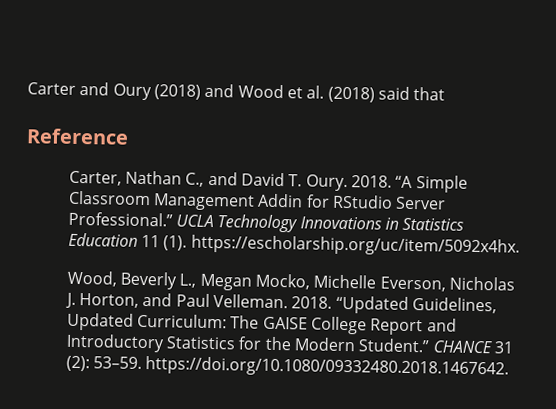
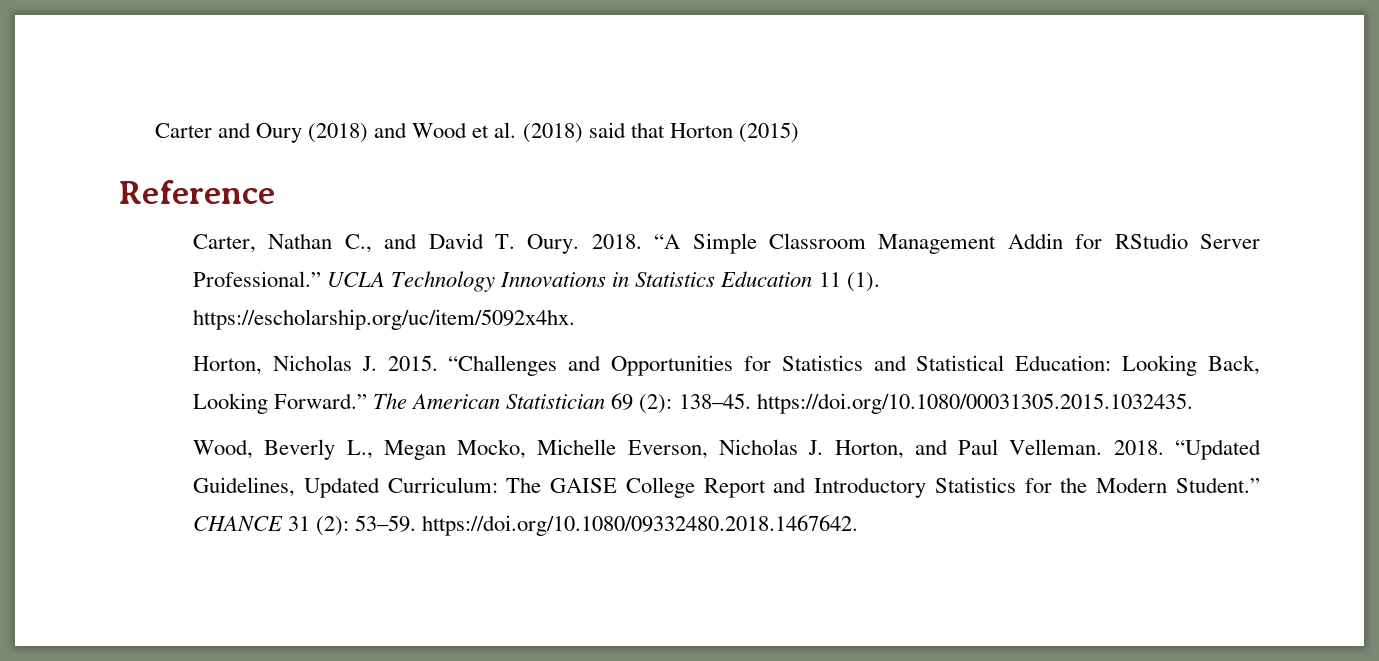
- Carter and Oury (2018) and Wood et al. (2018) said that
+ Carter and Oury (2018) and Wood et al. (2018) said that Horton (2015)
+ Horton, Nicholas J. 2015. “Challenges and Opportunities for Statistics and Statistical Education: Looking Back, Looking Forward.” The American Statistician 69 (2): 138–45. https://doi.org/10.1080/00031305.2015.1032435.

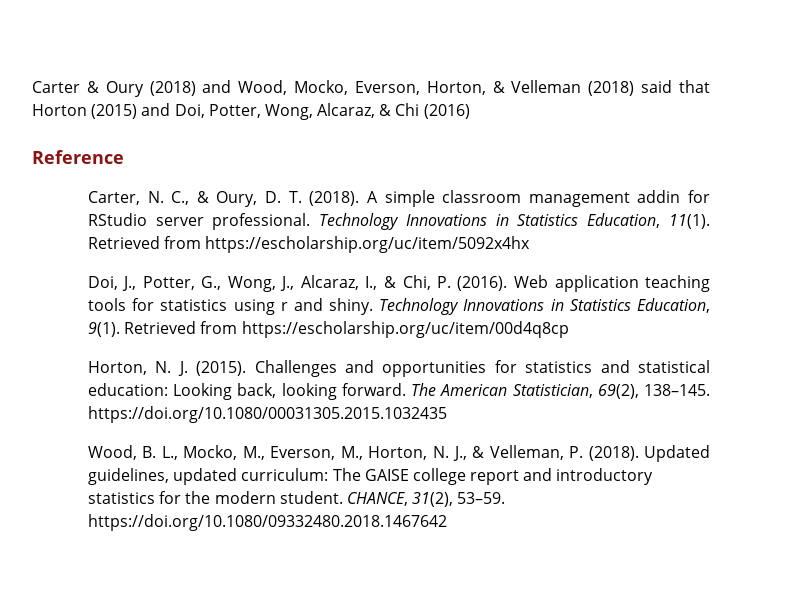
- Carter and Oury (2018) and Wood et al. (2018) said that Horton (2015)
+ Carter & Oury (2018) and Wood, Mocko, Everson, Horton, & Velleman (2018) said that Horton (2015) and Doi, Potter, Wong, Alcaraz, & Chi (2016)
  Reference
- Carter, Nathan C., and David T. Oury. 2018. “A Simple Classroom Management Addin for RStudio Server Professional.” UCLA Technology Innovations in Statistics Education 11 (1). https://escholarship.org/uc/item/5092x4hx.
- Horton, Nicholas J. 2015. “Challenges and Opportunities for Statistics and Statistical Education: Looking Back, Looking Forward.” The American Statistician 69 (2): 138–45. https://doi.org/10.1080/00031305.2015.1032435.
- Wood, Beverly L., Megan Mocko, Michelle Everson, Nicholas J. Horton, and Paul Velleman. 2018. “Updated Guidelines, Updated Curriculum: The GAISE College Report and Introductory Statistics for the Modern Student.” CHANCE 31 (2): 53–59. https://doi.org/10.1080/09332480.2018.1467642.
+ Carter, N. C., & Oury, D. T. (2018). A simple classroom management addin for RStudio server professional. Technology Innovations in Statistics Education, 11(1). Retrieved from https://escholarship.org/uc/item/5092x4hx
+ Doi, J., Potter, G., Wong, J., Alcaraz, I., & Chi, P. (2016). Web application teaching tools for statistics using r and shiny. Technology Innovations in Statistics Education, 9(1). Retrieved from https://escholarship.org/uc/item/00d4q8cp
+ Horton, N. J. (2015). Challenges and opportunities for statistics and statistical education: Looking back, looking forward. The American Statistician, 69(2), 138–145. https://doi.org/10.1080/00031305.2015.1032435
+ Wood, B. L., Mocko, M., Everson, M., Horton, N. J., & Velleman, P. (2018). Updated guidelines, updated curriculum: The GAISE college report and introductory statistics for the modern student. CHANCE, 31(2), 53–59. https://doi.org/10.1080/09332480.2018.1467642

